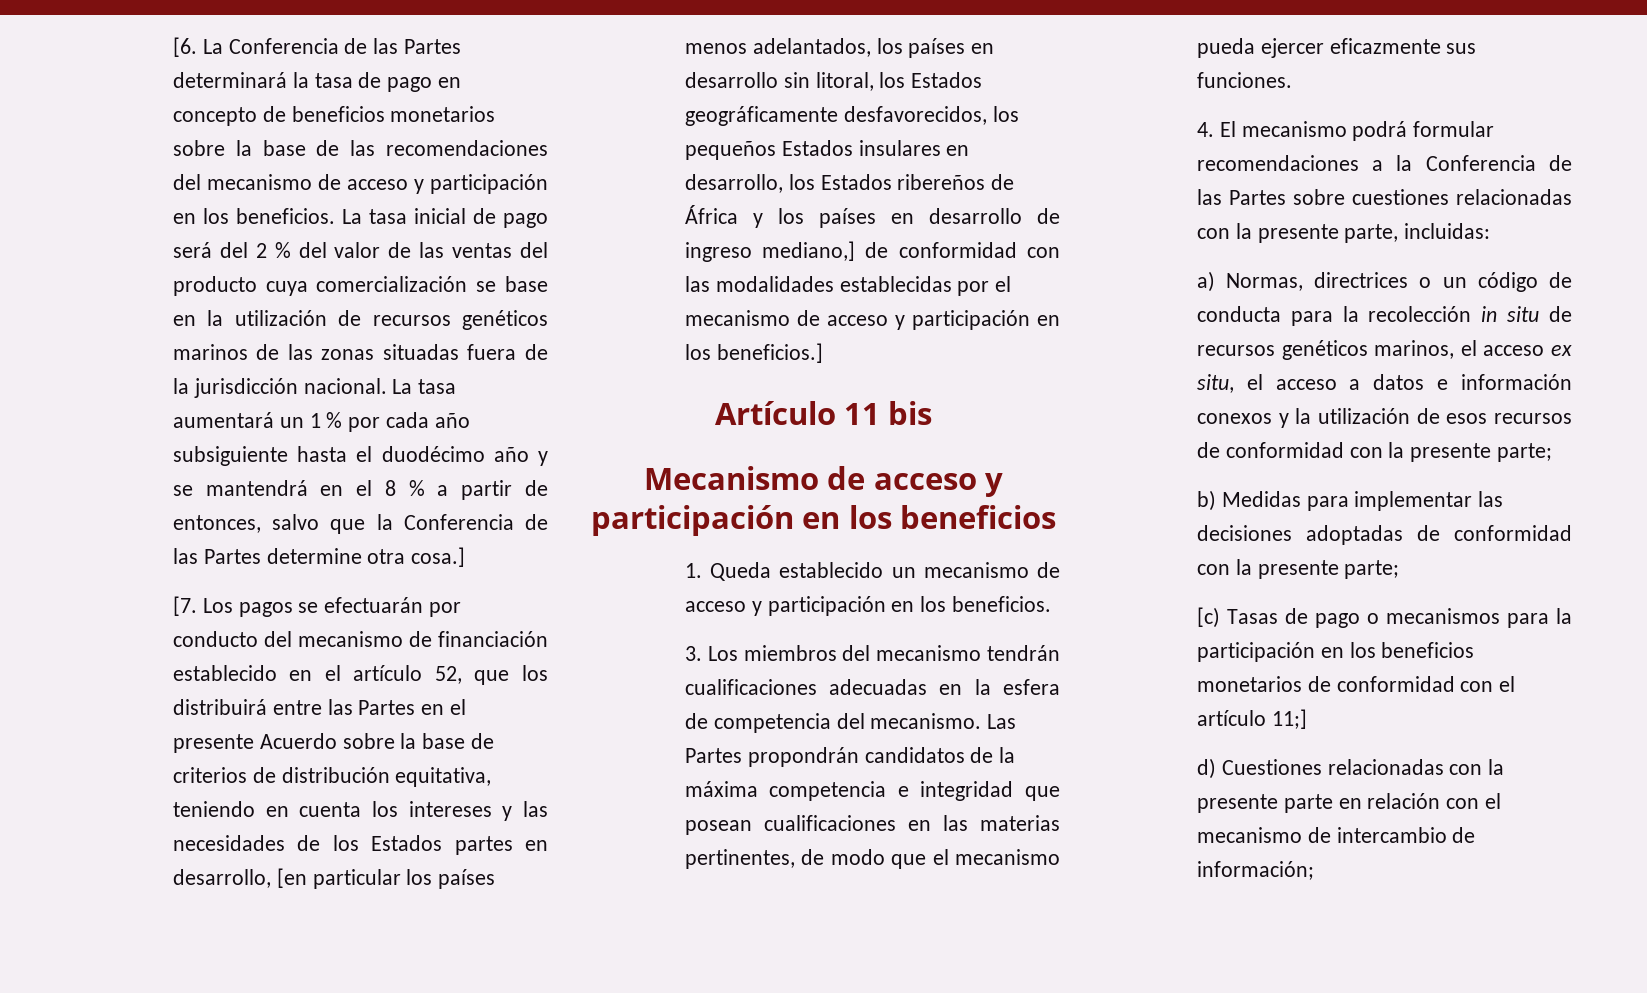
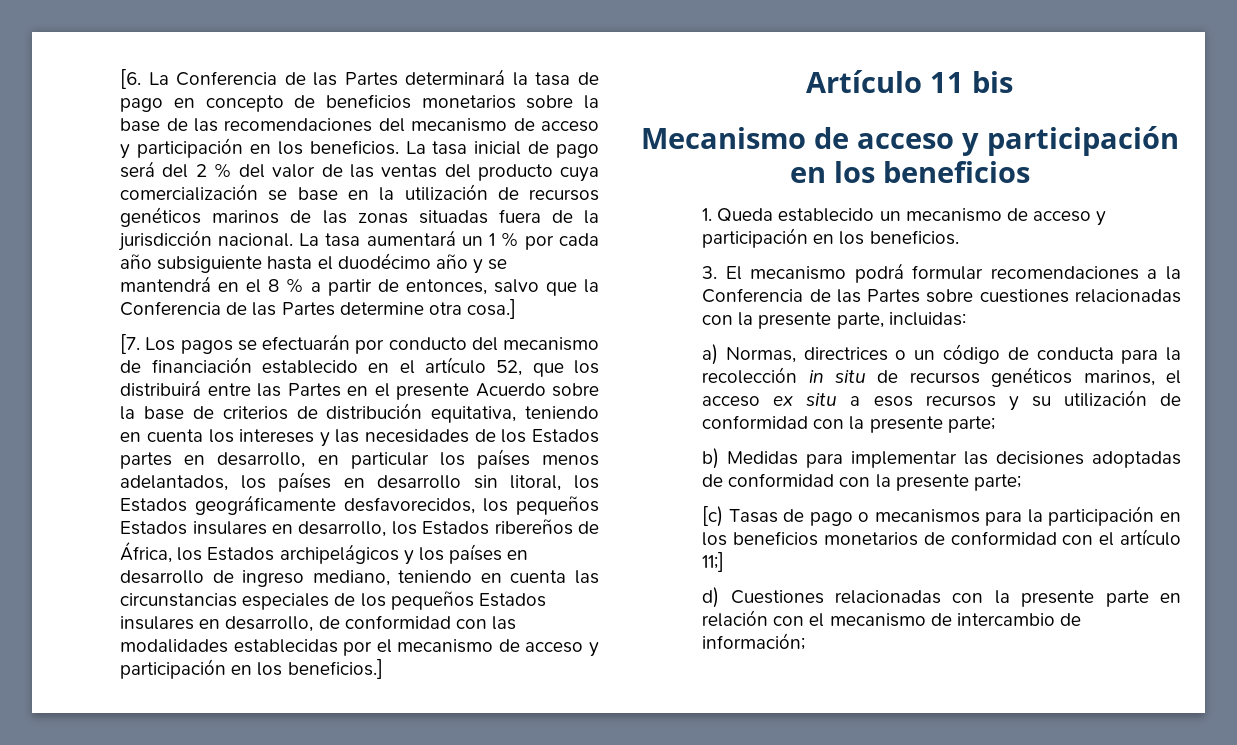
- [7. Los pagos se efectuarán por conducto del mecanismo de financiación establecido en el artículo 52, que los distribuirá entre las Partes en el presente Acuerdo sobre la base de criterios de distribución equitativa, teniendo en cuenta los intereses y las necesidades de los Estados partes en desarrollo, [en particular los países menos adelantados, los países en desarrollo sin litoral, los Estados geográficamente desfavorecidos, los pequeños Estados insulares en desarrollo, los Estados ribereños de África y los países en desarrollo de ingreso mediano,] de conformidad con las modalidades establecidas por el mecanismo de acceso y participación en los beneficios.]
+ [7. Los pagos se efectuarán por conducto del mecanismo de financiación establecido en el artículo 52, que los distribuirá entre las Partes en el presente Acuerdo sobre la base de criterios de distribución equitativa, teniendo en cuenta los intereses y las necesidades de los Estados partes en desarrollo, en particular los países menos adelantados, los países en desarrollo sin litoral, los Estados geográficamente desfavorecidos, los pequeños Estados insulares en desarrollo, los Estados ribereños de África, los Estados archipelágicos y los países en desarrollo de ingreso mediano, teniendo en cuenta las circunstancias especiales de los pequeños Estados insulares en desarrollo, de conformidad con las modalidades establecidas por el mecanismo de acceso y participación en los beneficios.]
- 3. Los miembros del mecanismo tendrán cualificaciones adecuadas en la esfera de competencia del mecanismo. Las Partes propondrán candidatos de la máxima competencia e integridad que posean cualificaciones en las materias pertinentes, de modo que el mecanismo pueda ejercer eficazmente sus funciones.
- 4. El mecanismo podrá formular recomendaciones a la Conferencia de las Partes sobre cuestiones relacionadas con la presente parte, incluidas:
+ 3. El mecanismo podrá formular recomendaciones a la Conferencia de las Partes sobre cuestiones relacionadas con la presente parte, incluidas:
- a) Normas, directrices o un código de conducta para la recolección in situ de recursos genéticos marinos, el acceso ex situ, el acceso a datos e información conexos y la utilización de esos recursos de conformidad con la presente parte;
+ a) Normas, directrices o un código de conducta para la recolección in situ de recursos genéticos marinos, el acceso ex situ a esos recursos y su utilización de conformidad con la presente parte;

